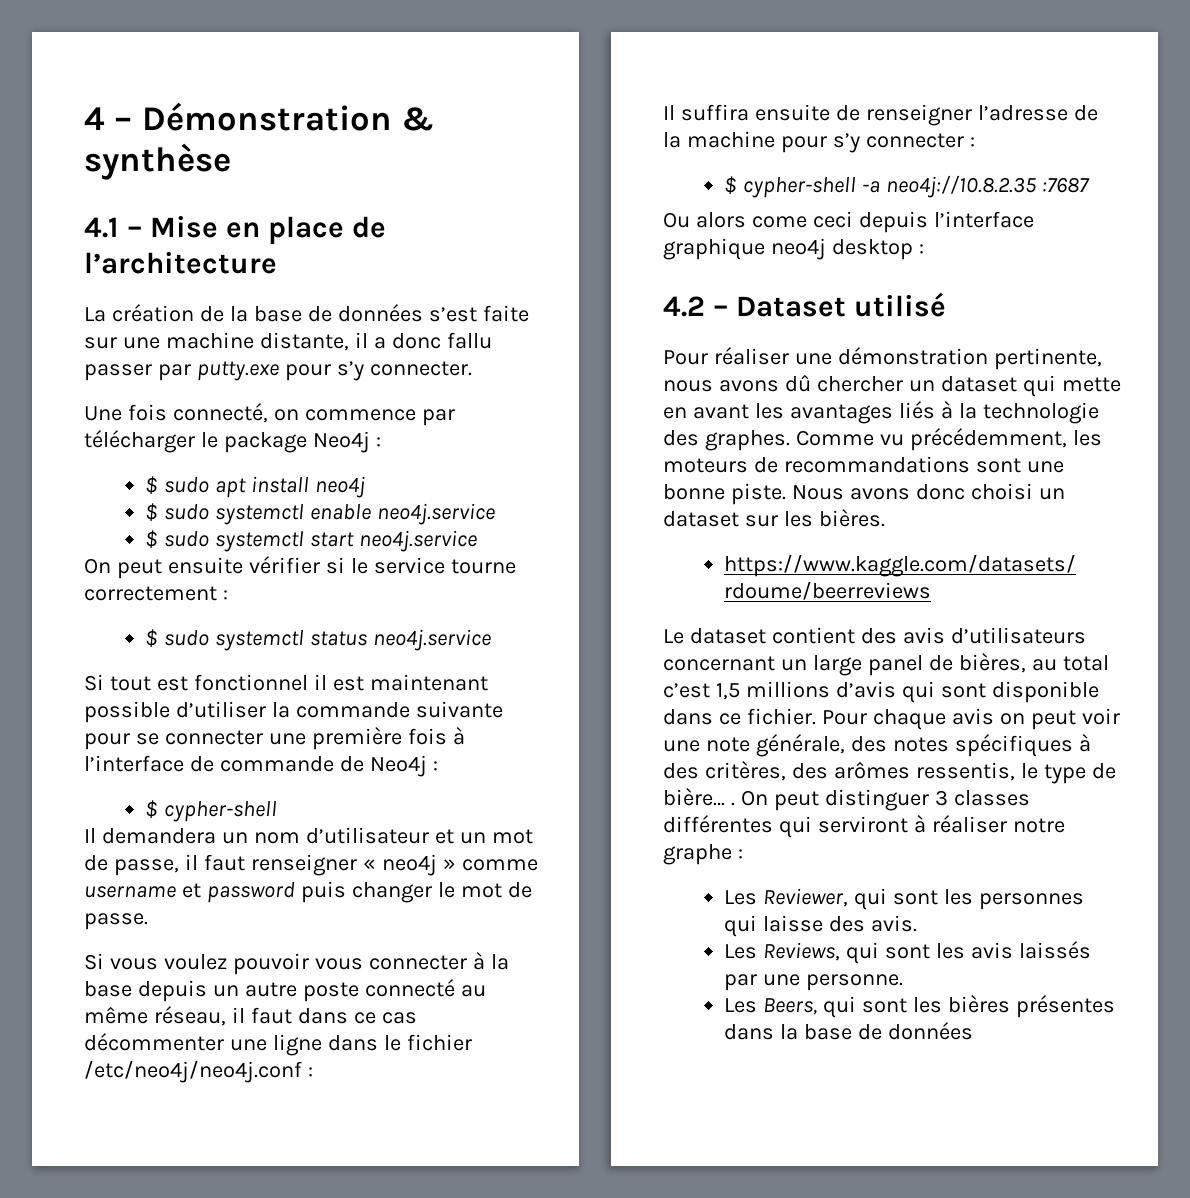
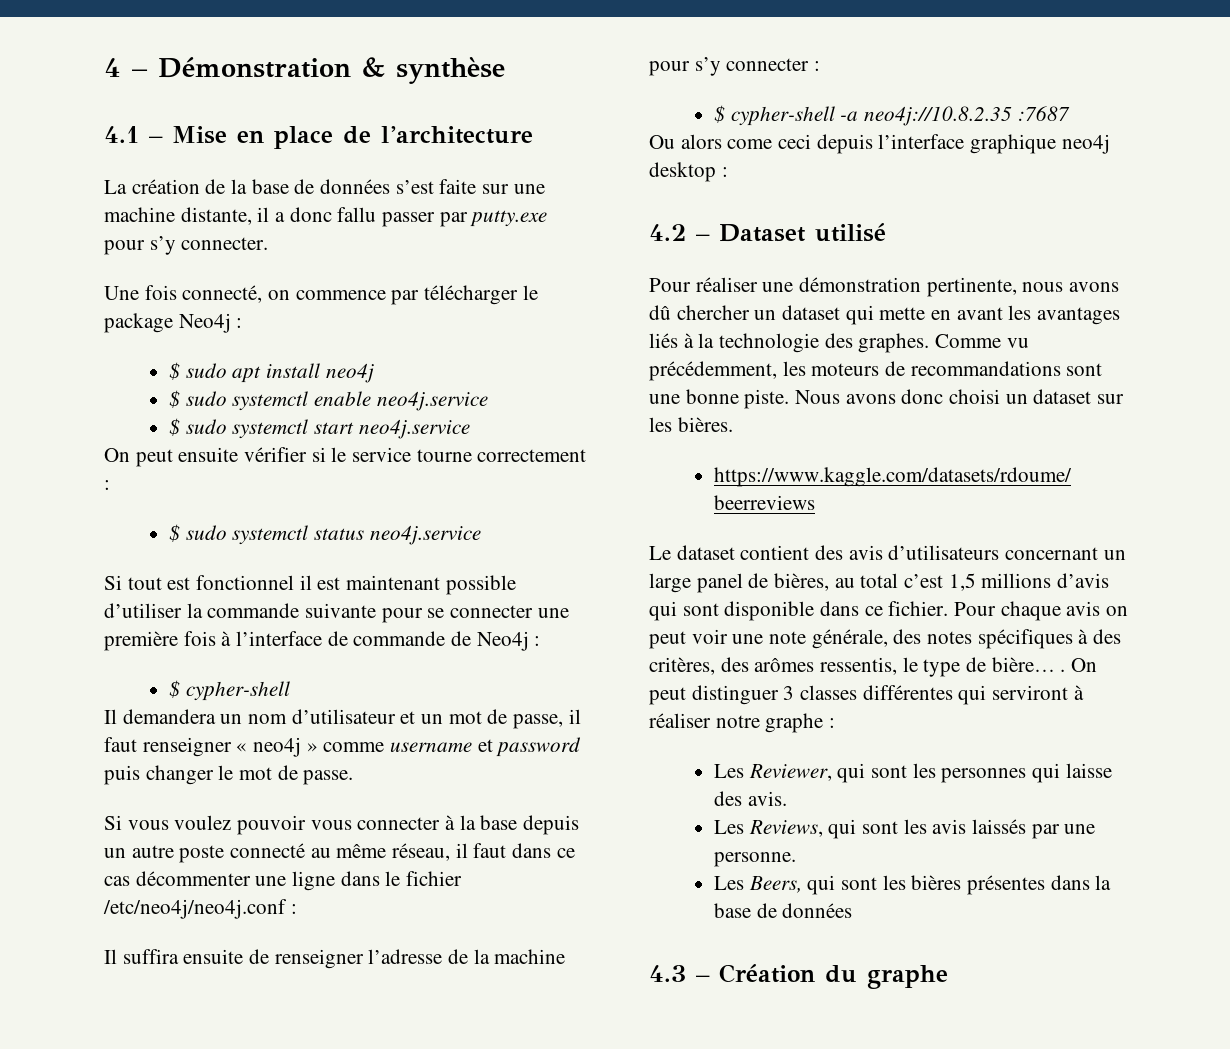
+ 4.3 – Création du graphe

